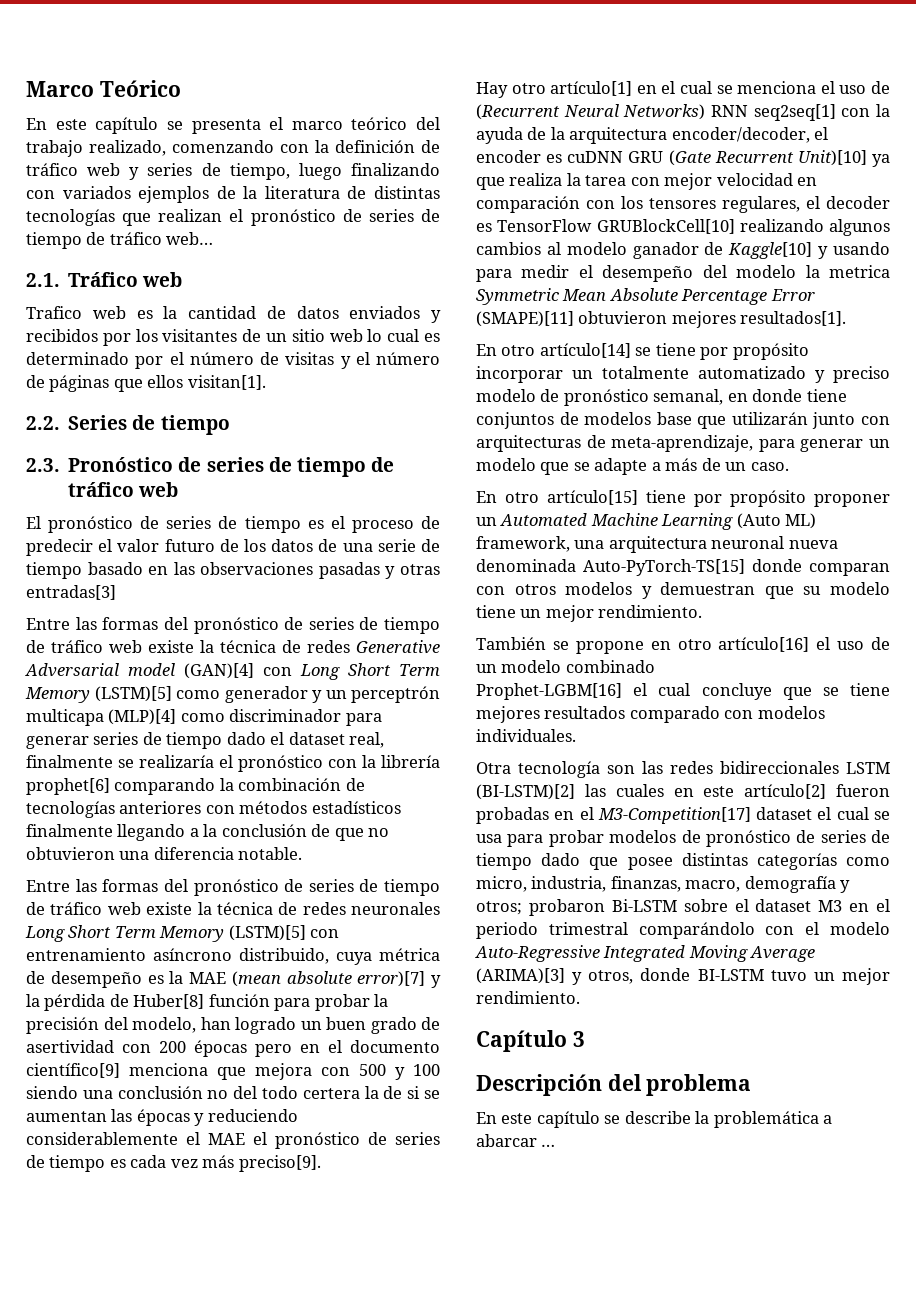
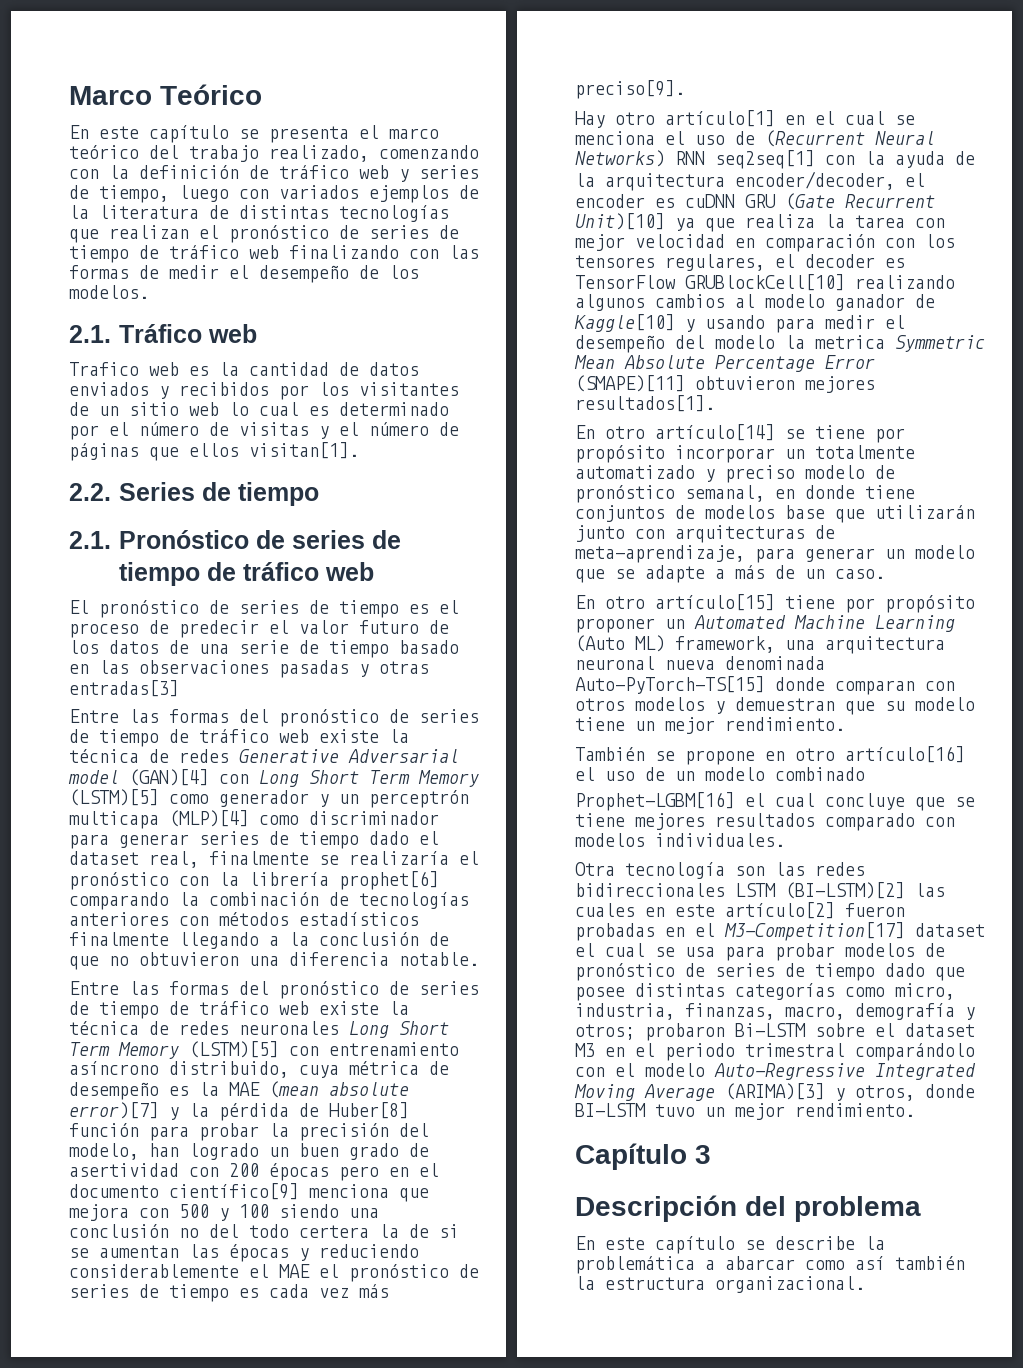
- En este capítulo se presenta el marco teórico del trabajo realizado, comenzando con la definición de tráfico web y series de tiempo, luego finalizando con variados ejemplos de la literatura de distintas tecnologías que realizan el pronóstico de series de tiempo de tráfico web…
+ En este capítulo se presenta el marco teórico del trabajo realizado, comenzando con la definición de tráfico web y series de tiempo, luego con variados ejemplos de la literatura de distintas tecnologías que realizan el pronóstico de series de tiempo de tráfico web finalizando con las formas de medir el desempeño de los modelos.
- 2.3. Pronóstico de series de tiempo de tráfico web
+ 2.1. Pronóstico de series de tiempo de tráfico web
- En este capítulo se describe la problemática a abarcar …
+ En este capítulo se describe la problemática a abarcar como así también la estructura organizacional.

